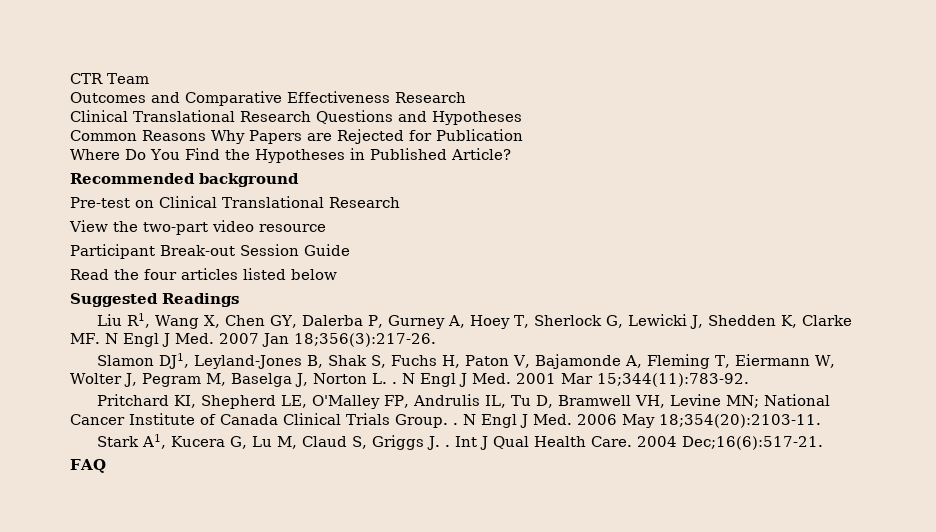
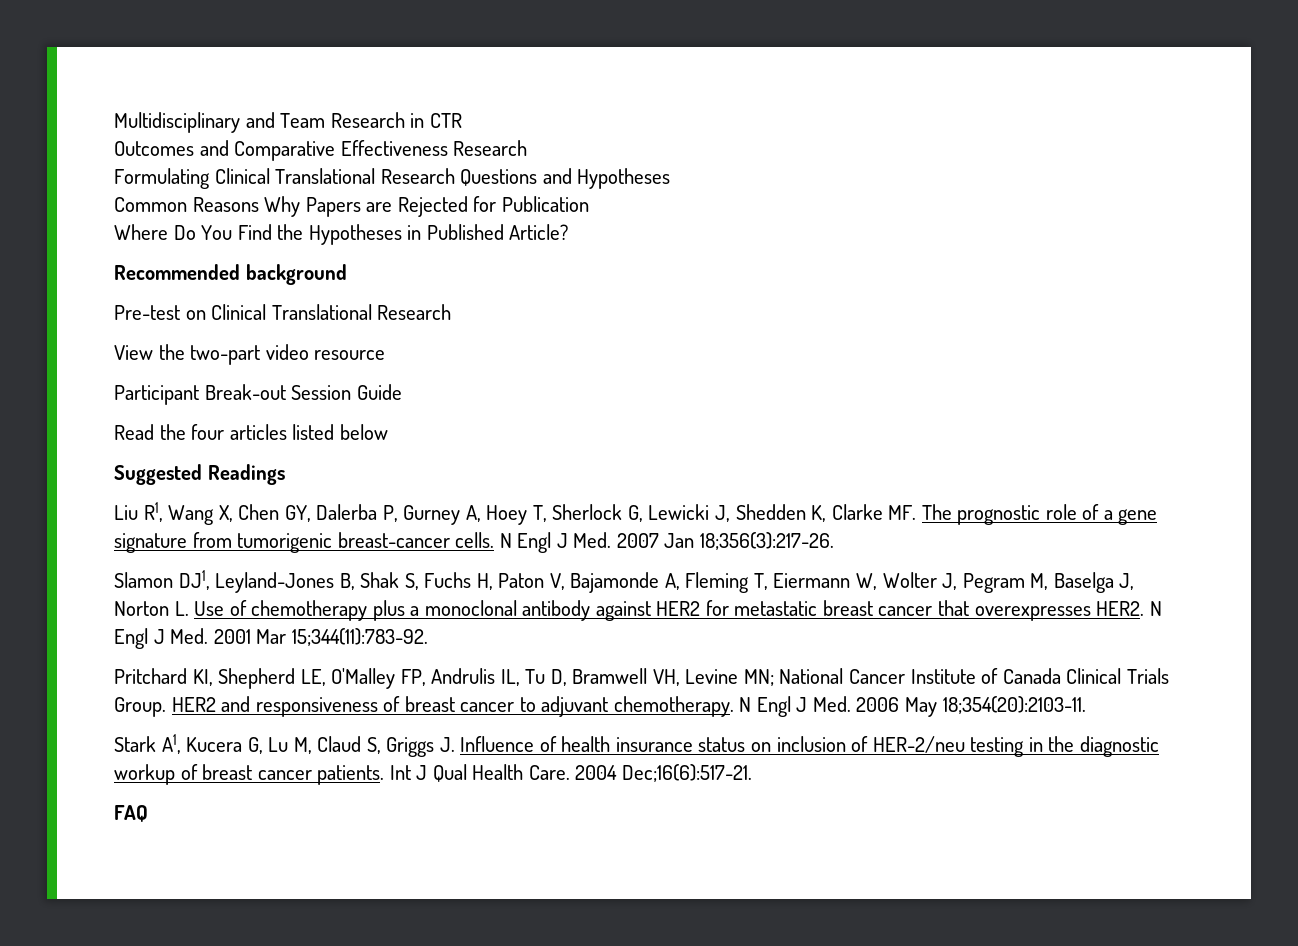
- CTR Team
+ Multidisciplinary and Team Research in CTR
- Clinical Translational Research Questions and Hypotheses
+ Formulating Clinical Translational Research Questions and Hypotheses
- Liu R1, Wang X, Chen GY, Dalerba P, Gurney A, Hoey T, Sherlock G, Lewicki J, Shedden K, Clarke MF. N Engl J Med. 2007 Jan 18;356(3):217-26.
+ Liu R1, Wang X, Chen GY, Dalerba P, Gurney A, Hoey T, Sherlock G, Lewicki J, Shedden K, Clarke MF. The prognostic role of a gene signature from tumorigenic breast-cancer cells. N Engl J Med. 2007 Jan 18;356(3):217-26.
- Slamon DJ1, Leyland-Jones B, Shak S, Fuchs H, Paton V, Bajamonde A, Fleming T, Eiermann W, Wolter J, Pegram M, Baselga J, Norton L. .
+ Slamon DJ1, Leyland-Jones B, Shak S, Fuchs H, Paton V, Bajamonde A, Fleming T, Eiermann W, Wolter J, Pegram M, Baselga J, Norton L. Use of chemotherapy plus a monoclonal antibody against HER2 for metastatic breast cancer that overexpresses HER2.
- Pritchard KI, Shepherd LE, O'Malley FP, Andrulis IL, Tu D, Bramwell VH, Levine MN; National Cancer Institute of Canada Clinical Trials Group. .
+ Pritchard KI, Shepherd LE, O'Malley FP, Andrulis IL, Tu D, Bramwell VH, Levine MN; National Cancer Institute of Canada Clinical Trials Group. HER2 and responsiveness of breast cancer to adjuvant chemotherapy.
- Stark A1, Kucera G, Lu M, Claud S, Griggs J. .
+ Stark A1, Kucera G, Lu M, Claud S, Griggs J. Influence of health insurance status on inclusion of HER-2/neu testing in the diagnostic workup of breast cancer patients.

